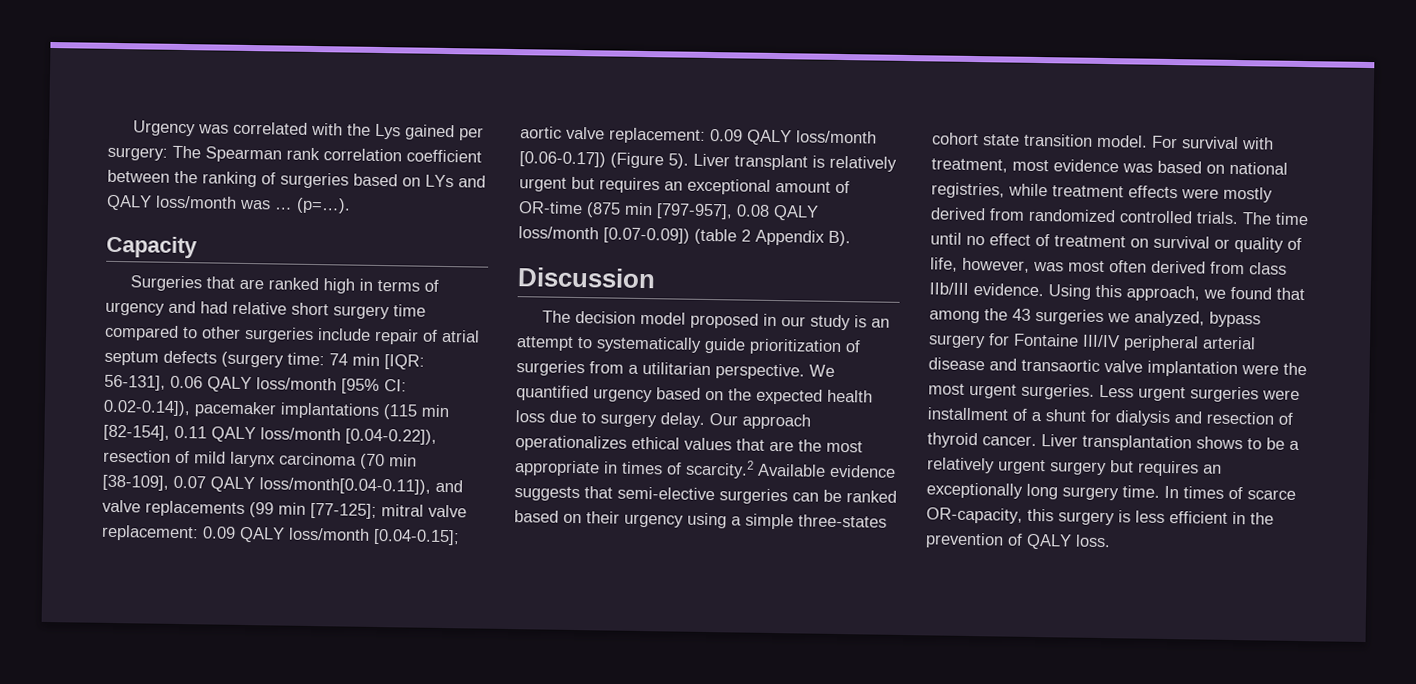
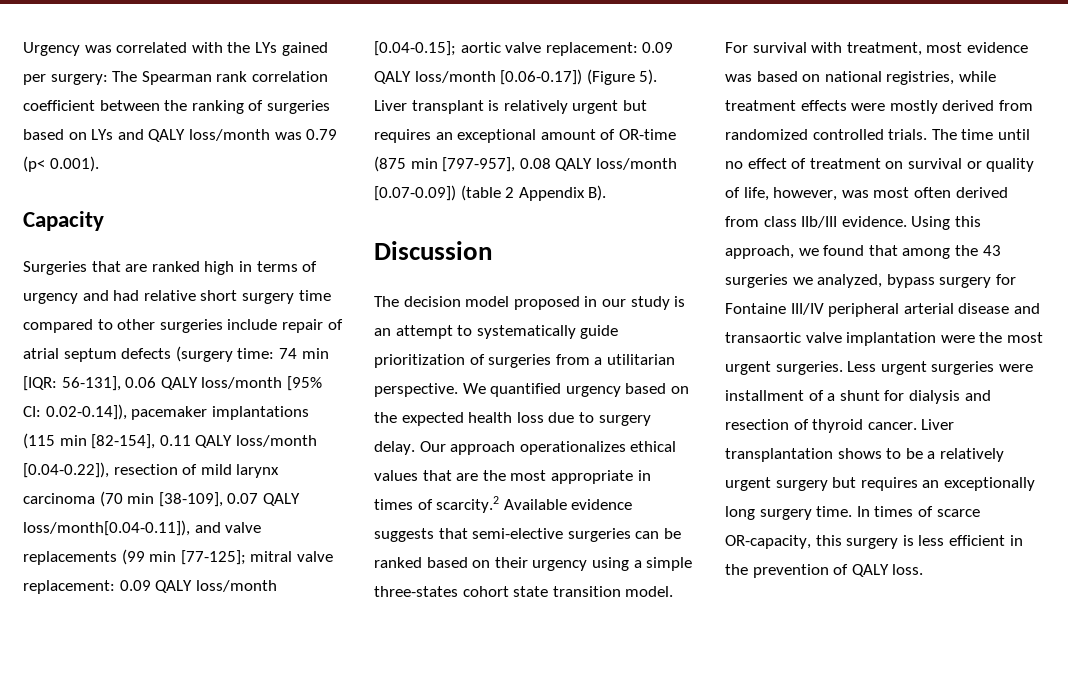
- Urgency was correlated with the Lys gained per surgery: The Spearman rank correlation coefficient between the ranking of surgeries based on LYs and QALY loss/month was … (p=…).
+ Urgency was correlated with the LYs gained per surgery: The Spearman rank correlation coefficient between the ranking of surgeries based on LYs and QALY loss/month was 0.79 (p< 0.001).

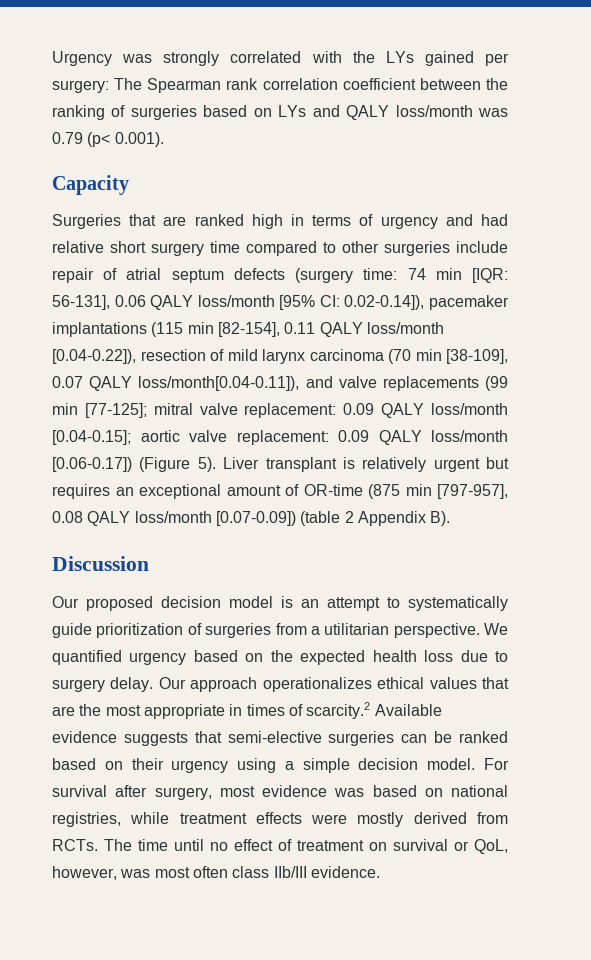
- Urgency was correlated with the LYs gained per surgery: The Spearman rank correlation coefficient between the ranking of surgeries based on LYs and QALY loss/month was 0.79 (p< 0.001).
+ Urgency was strongly correlated with the LYs gained per surgery: The Spearman rank correlation coefficient between the ranking of surgeries based on LYs and QALY loss/month was 0.79 (p< 0.001).
- The decision model proposed in our study is an attempt to systematically guide prioritization of surgeries from a utilitarian perspective.
+ Our proposed decision model is an attempt to systematically guide prioritization of surgeries from a utilitarian perspective.
- Our approach operationalizes ethical values that are the most appropriate in times of scarcity.2 Available evidence suggests that semi-elective surgeries can be ranked based on their urgency using a simple three-states cohort state transition model.
+ Our approach operationalizes ethical values that are the most appropriate in times of scarcity.2 Available evidence suggests that semi-elective surgeries can be ranked based on their urgency using a simple decision model.
- For survival with treatment, most evidence was based on national registries, while treatment effects were mostly derived from randomized controlled trials.
+ For survival after surgery, most evidence was based on national registries, while treatment effects were mostly derived from RCTs.
- The time until no effect of treatment on survival or quality of life, however, was most often derived from class IIb/III evidence. Using this approach, we found that among the 43 surgeries we analyzed, bypass surgery for Fontaine III/IV peripheral arterial disease and transaortic valve implantation were the most urgent surgeries. Less urgent surgeries were installment of a shunt for dialysis and resection of thyroid cancer. Liver transplantation shows to be a relatively urgent surgery but requires an exceptionally long surgery time. In times of scarce OR-capacity, this surgery is less efficient in the prevention of QALY loss.
+ The time until no effect of treatment on survival or QoL, however, was most often class IIb/III evidence.

